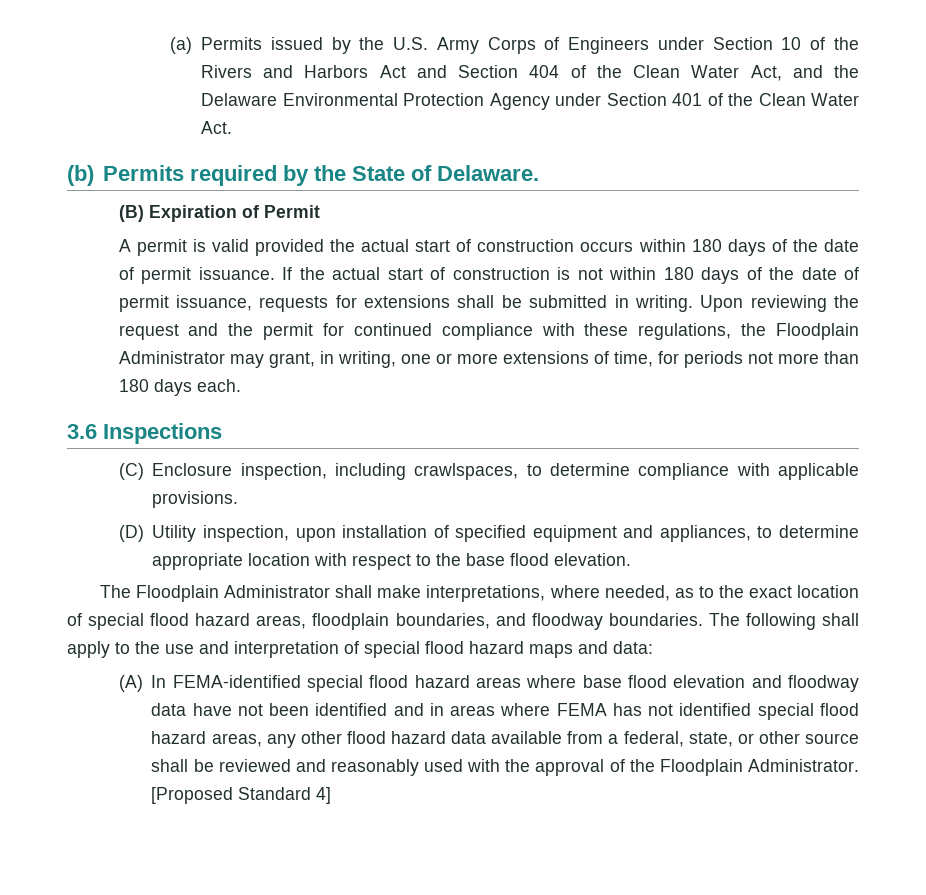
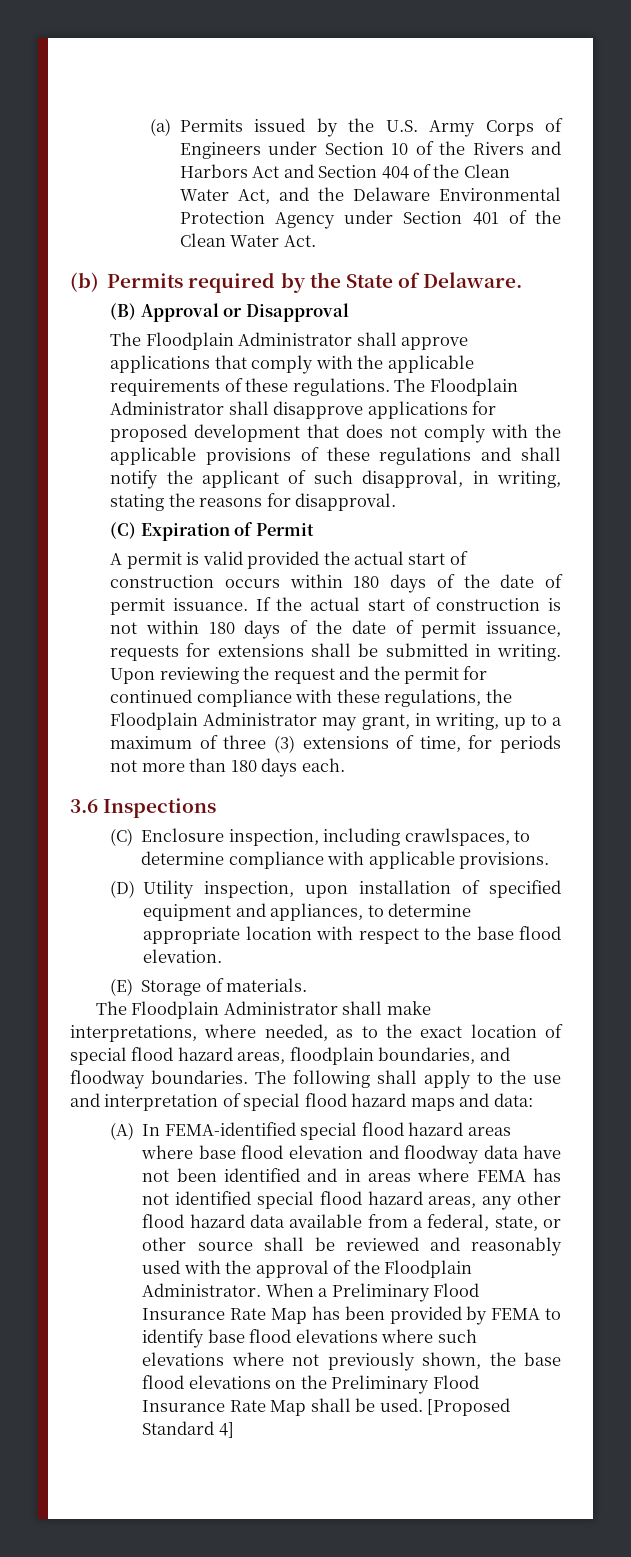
- (B) Expiration of Permit
+ (B) Approval or Disapproval
+ The Floodplain Administrator shall approve applications that comply with the applicable requirements of these regulations. The Floodplain Administrator shall disapprove applications for proposed development that does not comply with the applicable provisions of these regulations and shall notify the applicant of such disapproval, in writing, stating the reasons for disapproval.
+ (C) Expiration of Permit
- Upon reviewing the request and the permit for continued compliance with these regulations, the Floodplain Administrator may grant, in writing, one or more extensions of time, for periods not more than 180 days each.
+ Upon reviewing the request and the permit for continued compliance with these regulations, the Floodplain Administrator may grant, in writing, up to a maximum of three (3) extensions of time, for periods not more than 180 days each.
+ (E) Storage of materials.
+ When a Preliminary Flood Insurance Rate Map has been provided by FEMA to identify base flood elevations where such elevations where not previously shown, the base flood elevations on the Preliminary Flood Insurance Rate Map shall be used.

